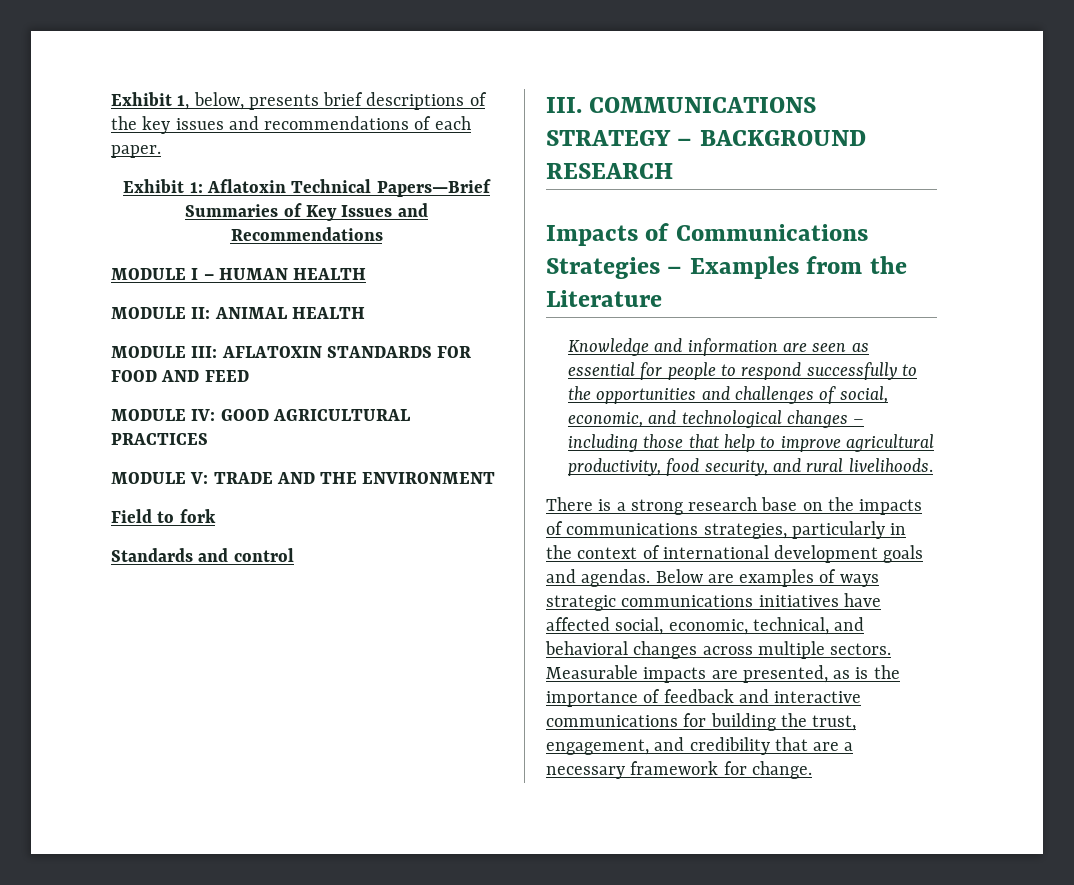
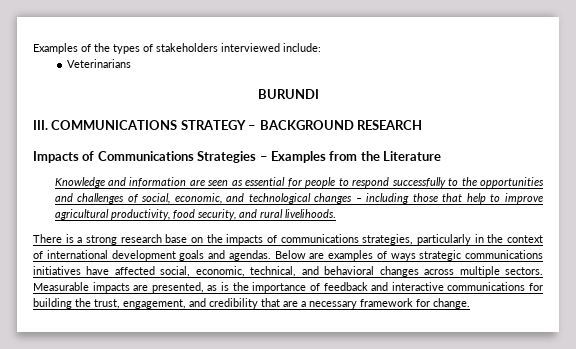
- Exhibit 1, below, presents brief descriptions of the key issues and recommendations of each paper.
- Exhibit 1: Aflatoxin Technical Papers—Brief Summaries of Key Issues and Recommendations
- MODULE I – HUMAN HEALTH
- MODULE II: ANIMAL HEALTH
- MODULE III: AFLATOXIN STANDARDS FOR FOOD AND FEED
- MODULE IV: GOOD AGRICULTURAL PRACTICES
- MODULE V: TRADE AND THE ENVIRONMENT
- Field to fork
- Standards and control
+ Examples of the types of stakeholders interviewed include:
+ Veterinarians
+ BURUNDI

